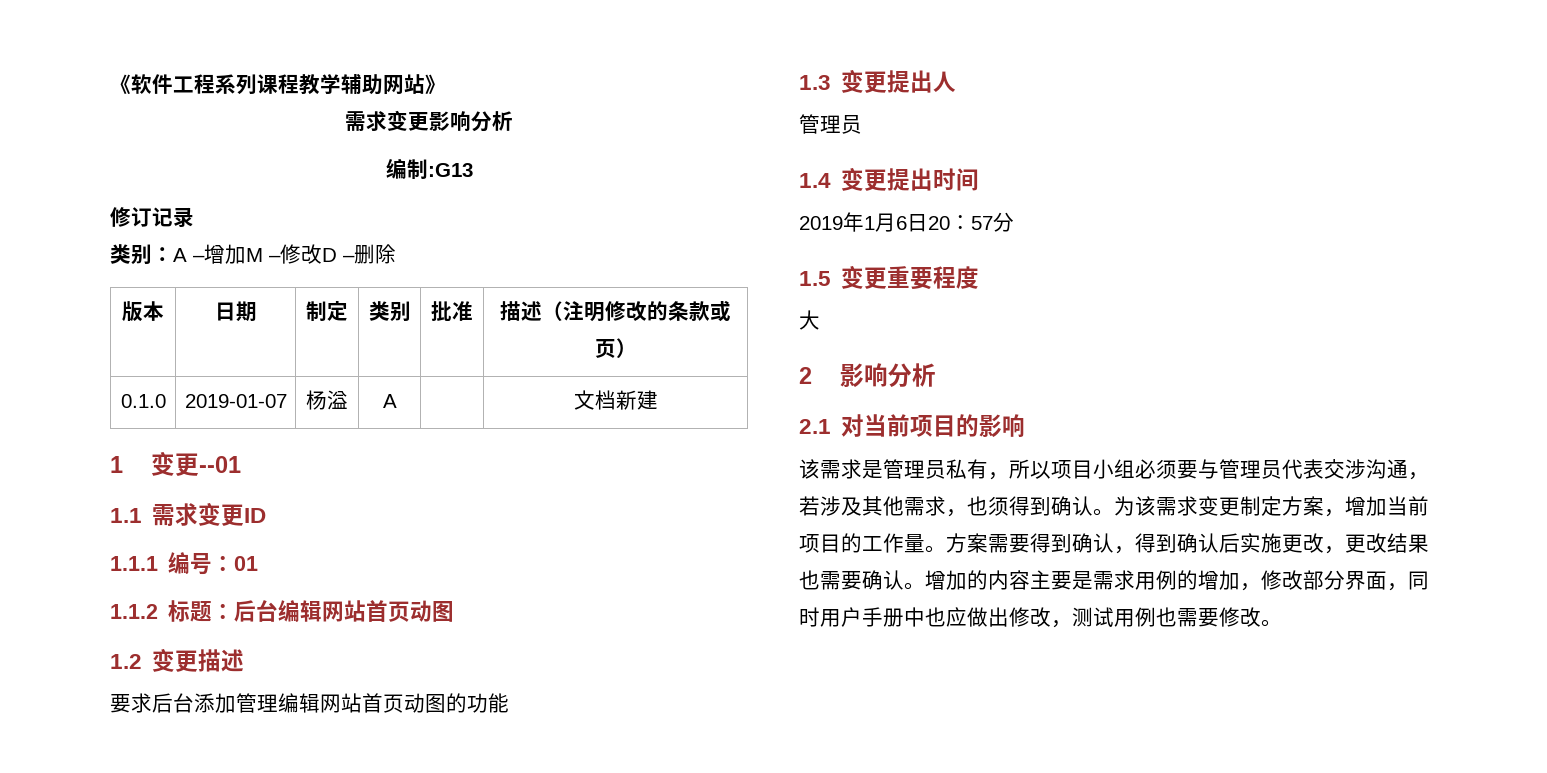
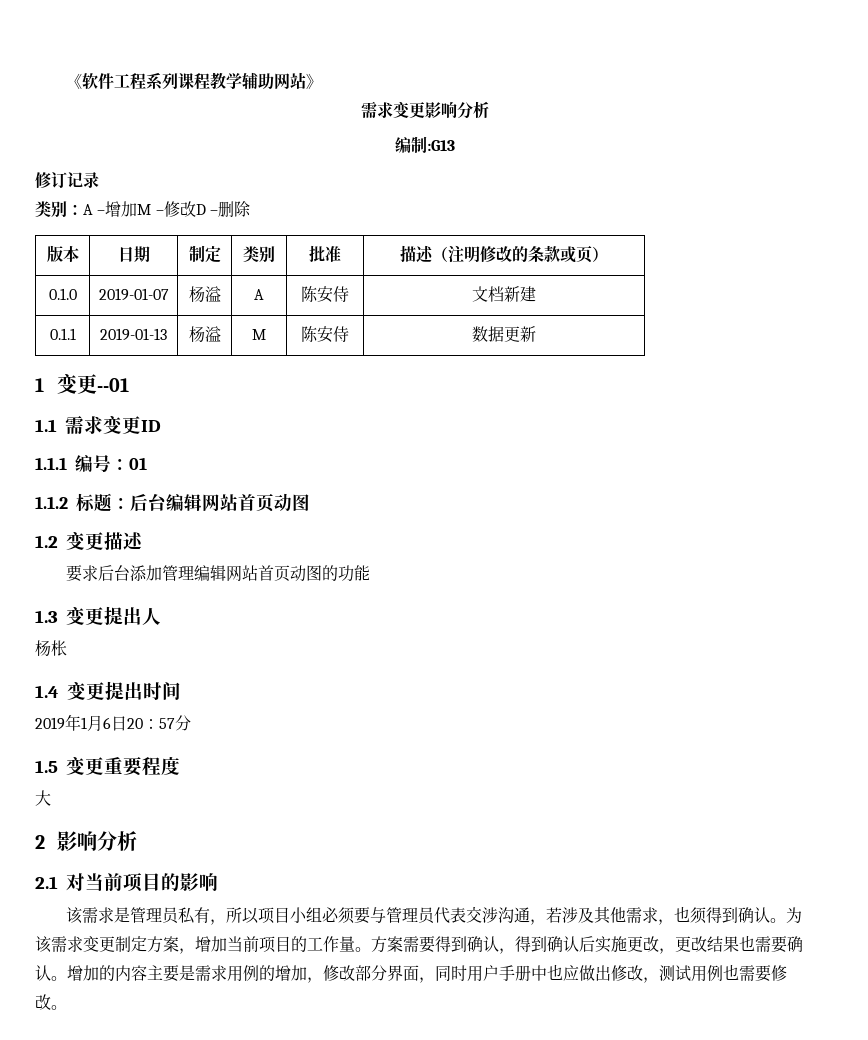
- 0.1.0 | 2019-01-07 | 杨溢 | A | | 文档新建
+ 0.1.0 | 2019-01-07 | 杨溢 | A | 陈安侍 | 文档新建
+ 0.1.1 | 2019-01-13 | 杨溢 | M | 陈安侍 | 数据更新
  1.3变更提出人
- 管理员
+ 杨枨

